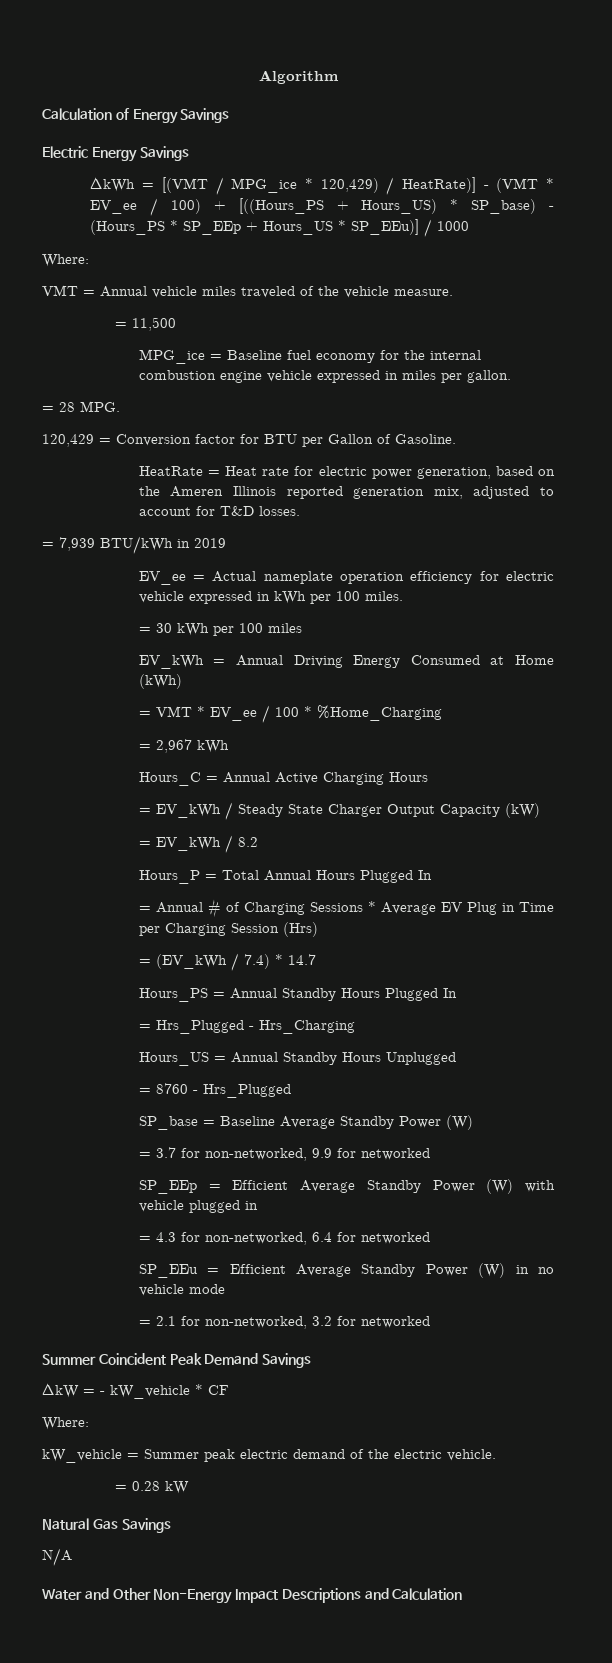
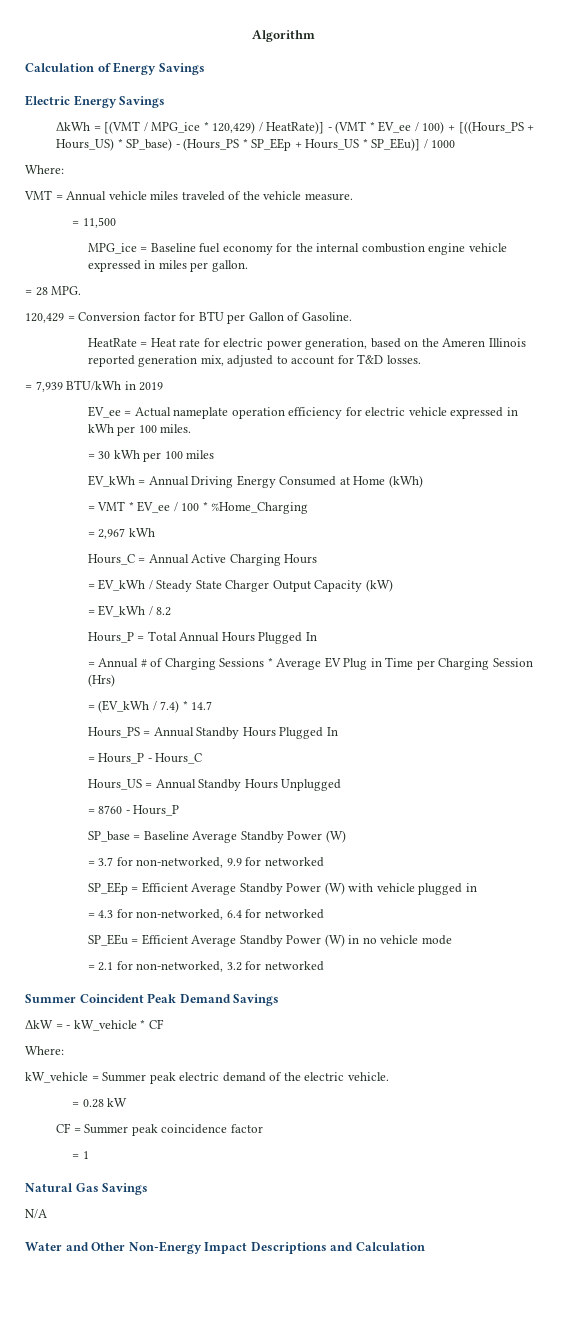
- = Hrs_Plugged - Hrs_Charging
+ = Hours_P - Hours_C
- = 8760 - Hrs_Plugged
+ = 8760 - Hours_P
+ CF = Summer peak coincidence factor
+ = 1

